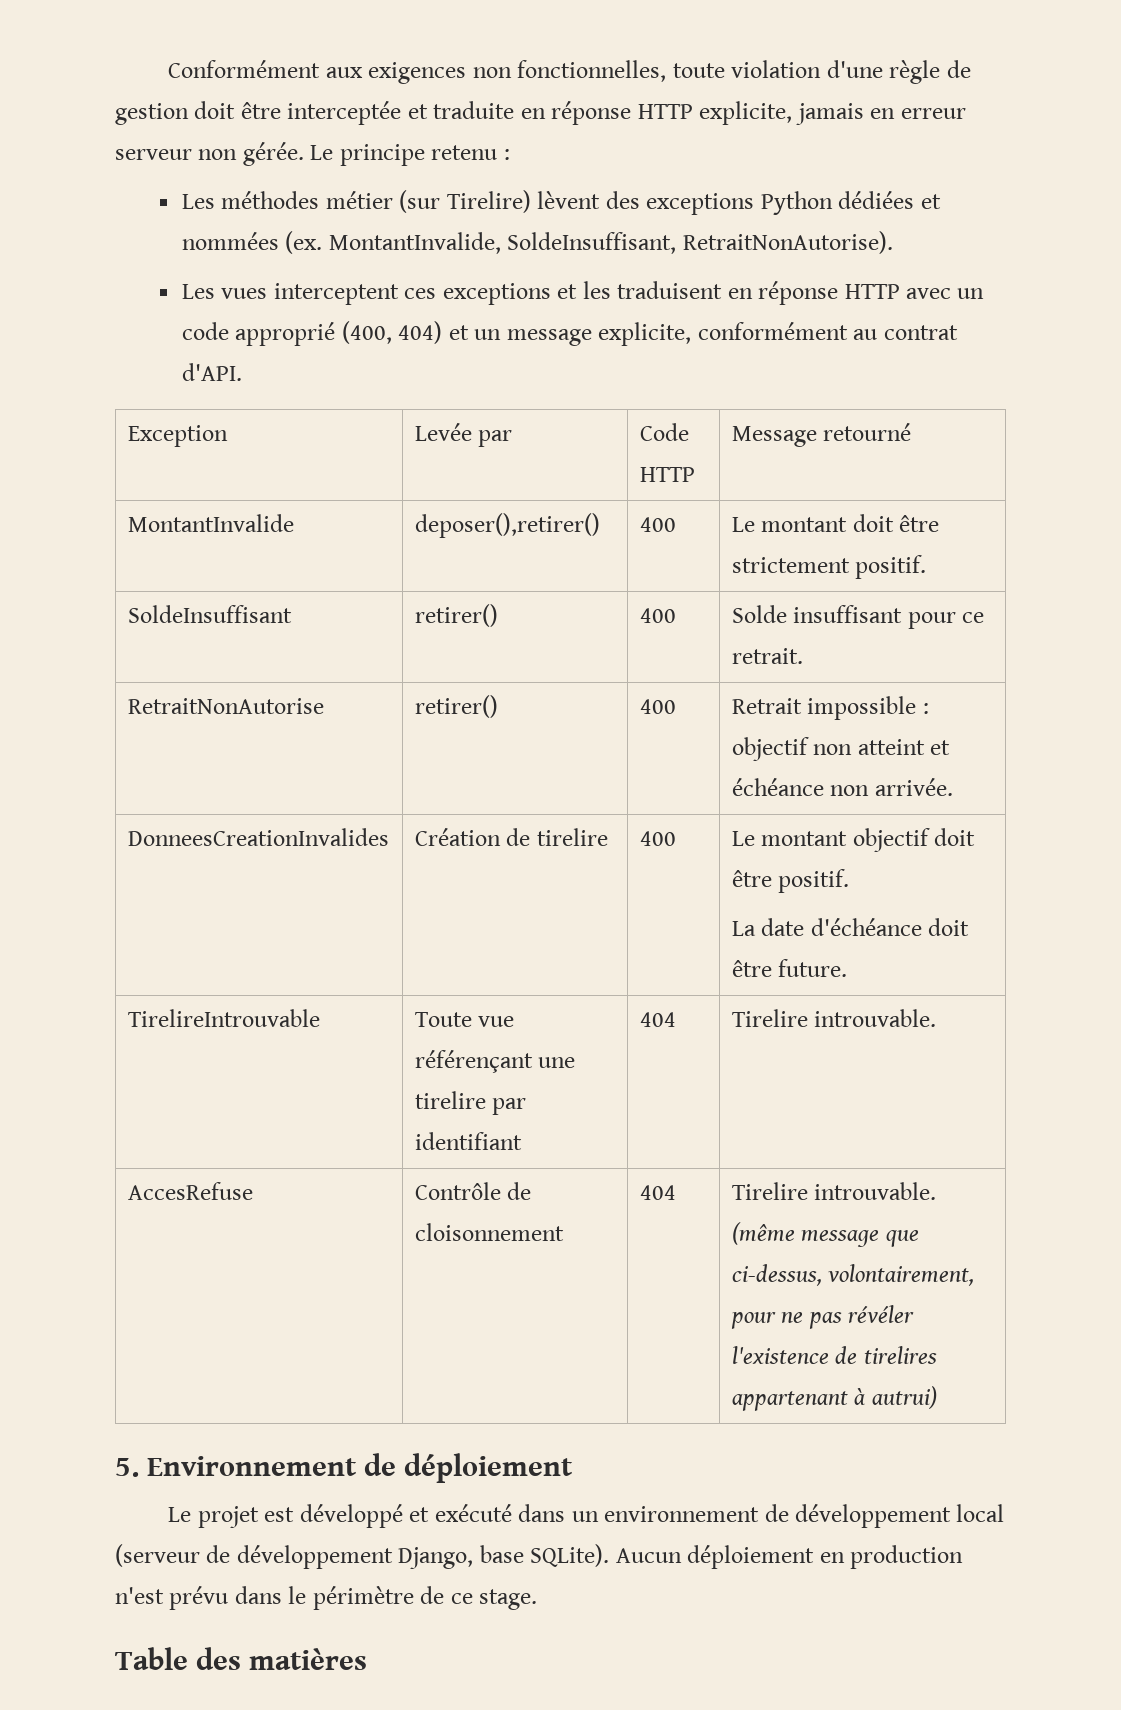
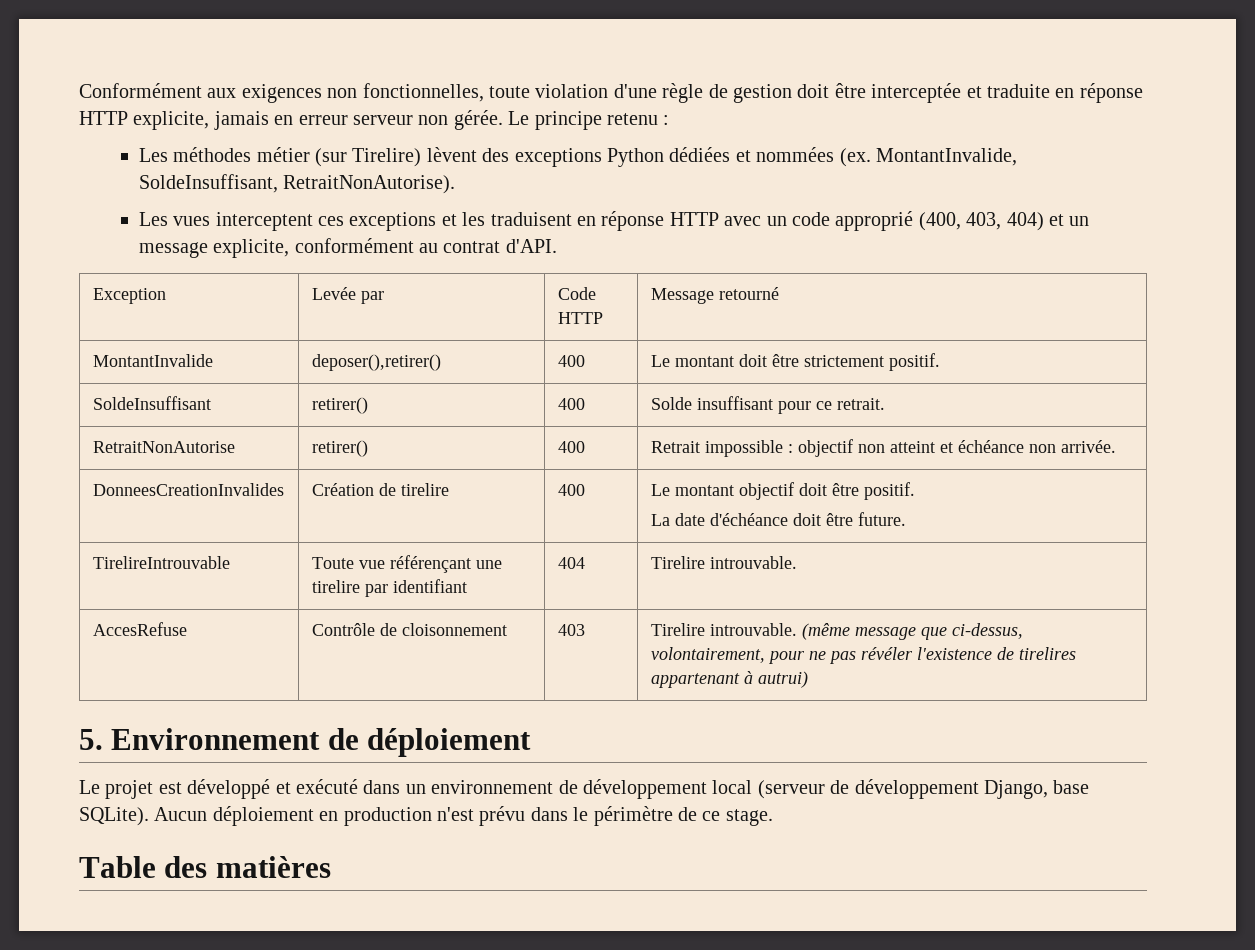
- Les vues interceptent ces exceptions et les traduisent en réponse HTTP avec un code approprié (400, 404) et un message explicite, conformément au contrat d'API.
+ Les vues interceptent ces exceptions et les traduisent en réponse HTTP avec un code approprié (400, 403, 404) et un message explicite, conformément au contrat d'API.
- AccesRefuse | Contrôle de cloisonnement | 404 | Tirelire introuvable. (même message que ci-dessus, volontairement, pour ne pas révéler l'existence de tirelires appartenant à autrui)
+ AccesRefuse | Contrôle de cloisonnement | 403 | Tirelire introuvable. (même message que ci-dessus, volontairement, pour ne pas révéler l'existence de tirelires appartenant à autrui)

